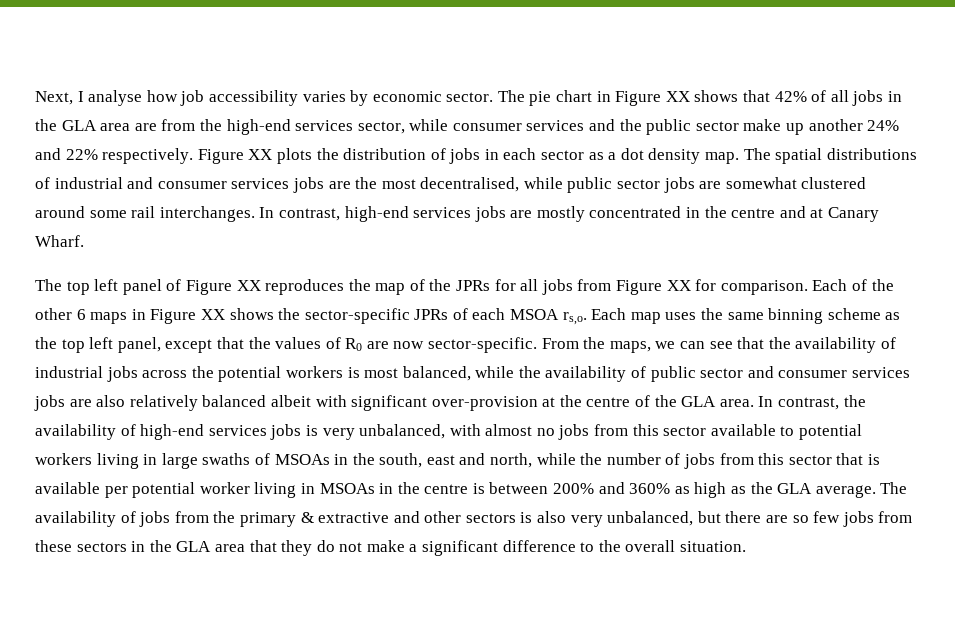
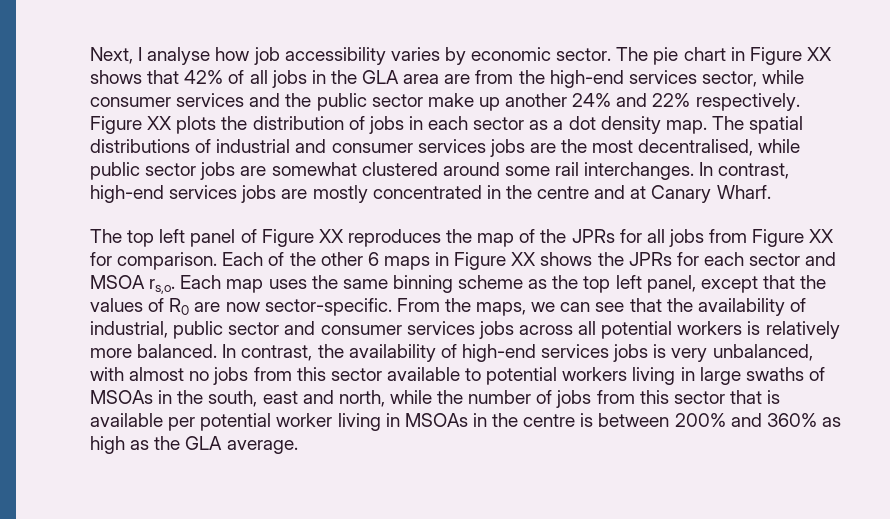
- Each of the other 6 maps in Figure XX shows the sector-specific JPRs of each MSOA rs,o.
+ Each of the other 6 maps in Figure XX shows the JPRs for each sector and MSOA rs,o.
- From the maps, we can see that the availability of industrial jobs across the potential workers is most balanced, while the availability of public sector and consumer services jobs are also relatively balanced albeit with significant over-provision at the centre of the GLA area.
+ From the maps, we can see that the availability of industrial, public sector and consumer services jobs across all potential workers is relatively more balanced.
- The availability of jobs from the primary & extractive and other sectors is also very unbalanced, but there are so few jobs from these sectors in the GLA area that they do not make a significant difference to the overall situation.

